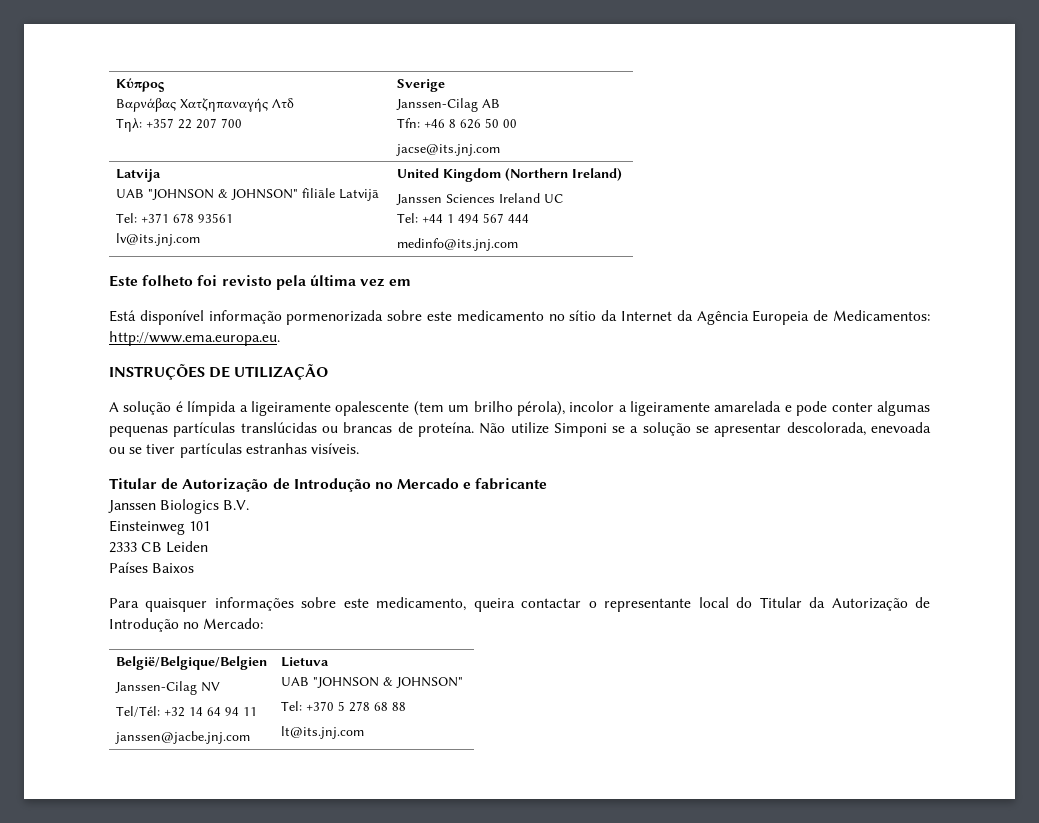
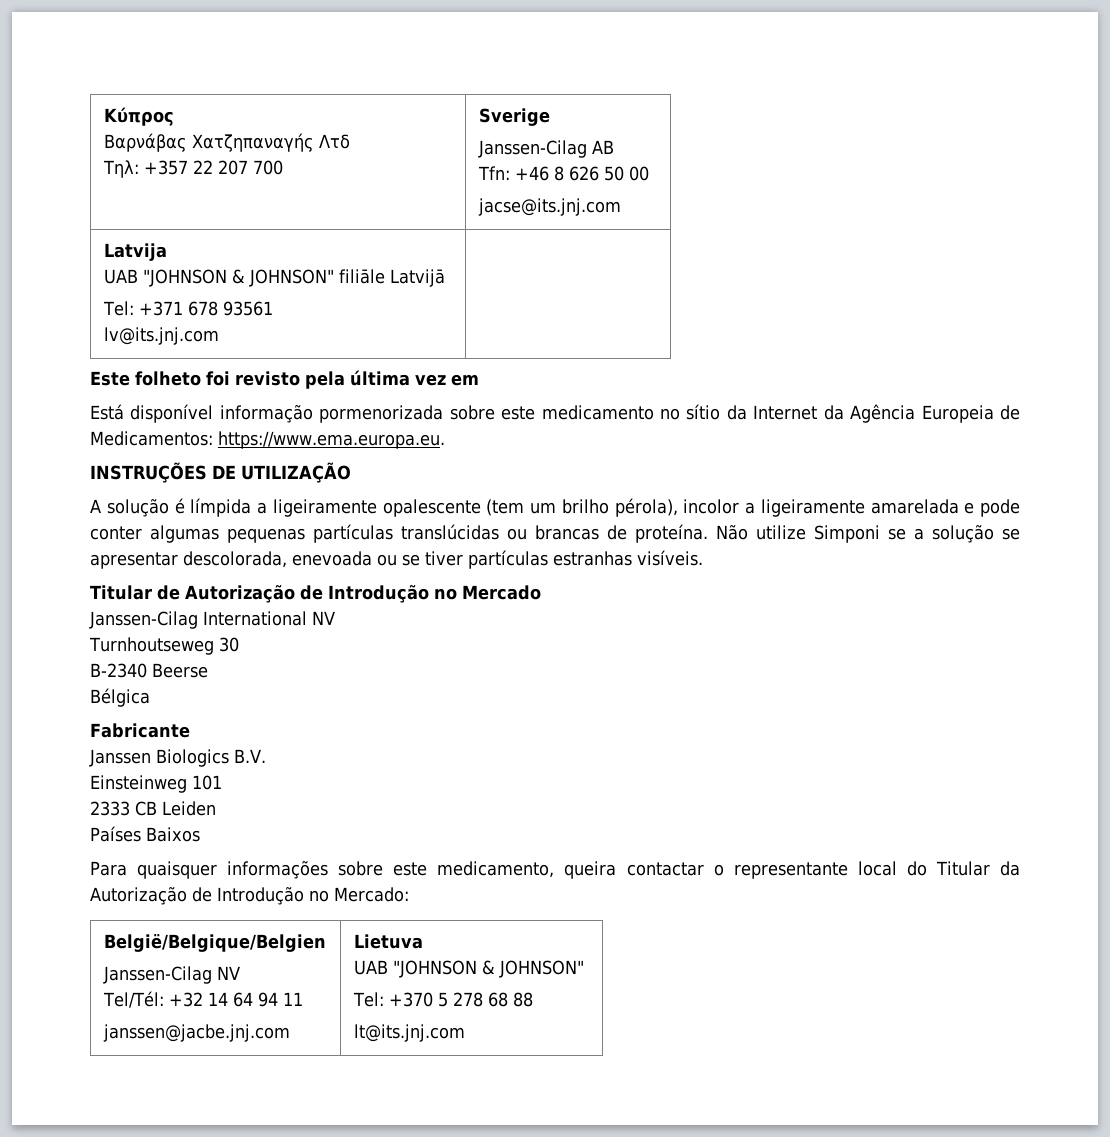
  Latvija
  UAB "JOHNSON & JOHNSON" filiāle Latvijā
  Tel: +371 678 93561
- lv@its.jnj.com | United Kingdom (Northern Ireland)
- Janssen Sciences Ireland UC
- Tel: +44 1 494 567 444
- medinfo@its.jnj.com
+ lv@its.jnj.com |
- Está disponível informação pormenorizada sobre este medicamento no sítio da Internet da Agência Europeia de Medicamentos: http://www.ema.europa.eu.
+ Está disponível informação pormenorizada sobre este medicamento no sítio da Internet da Agência Europeia de Medicamentos: https://www.ema.europa.eu.
- Titular de Autorização de Introdução no Mercado e fabricante
+ Titular de Autorização de Introdução no Mercado
+ Janssen-Cilag International NV
+ Turnhoutseweg 30
+ B-2340 Beerse
+ Bélgica
+ Fabricante

